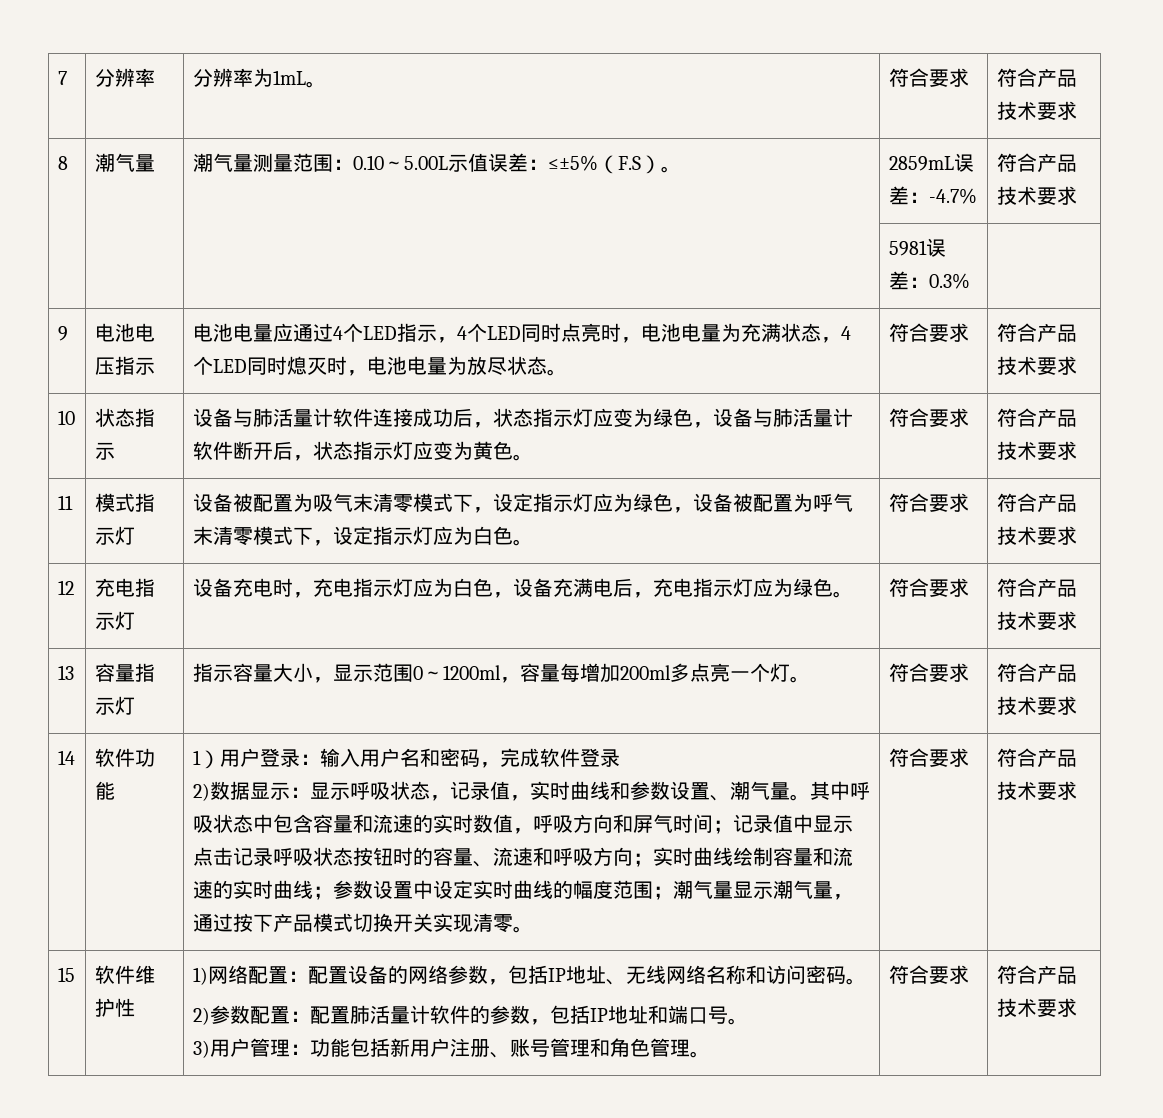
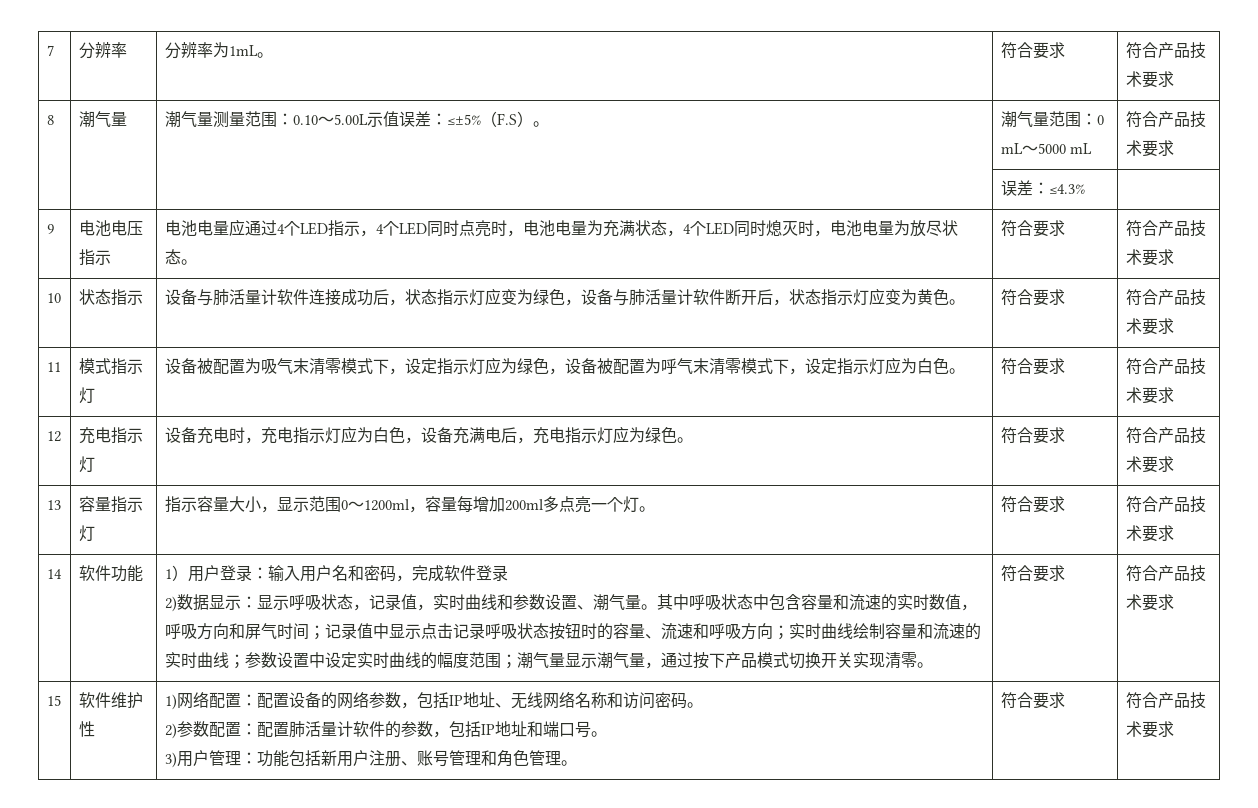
- 8 | 潮气量 | 潮气量测量范围：0.10～5.00L示值误差：≤±5%（F.S）。 | 2859mL误差：-4.7% | 符合产品技术要求
+ 8 | 潮气量 | 潮气量测量范围：0.10～5.00L示值误差：≤±5%（F.S）。 | 潮气量范围：0 mL～5000 mL | 符合产品技术要求
- | | | 5981误差：0.3% |
+ | | | 误差：≤4.3% |

